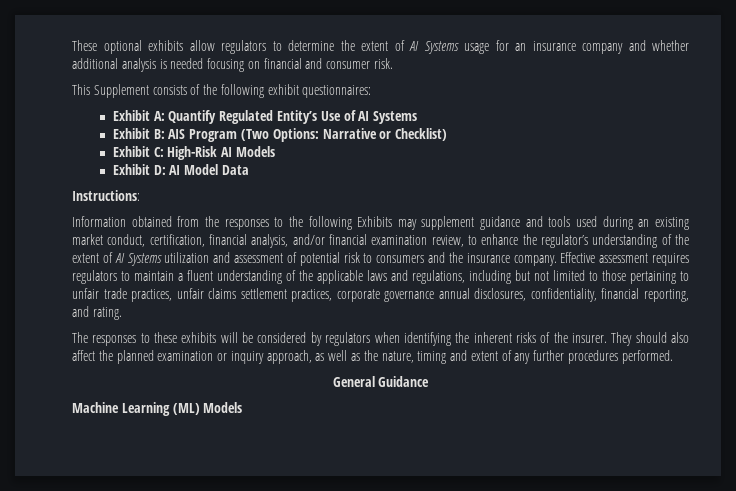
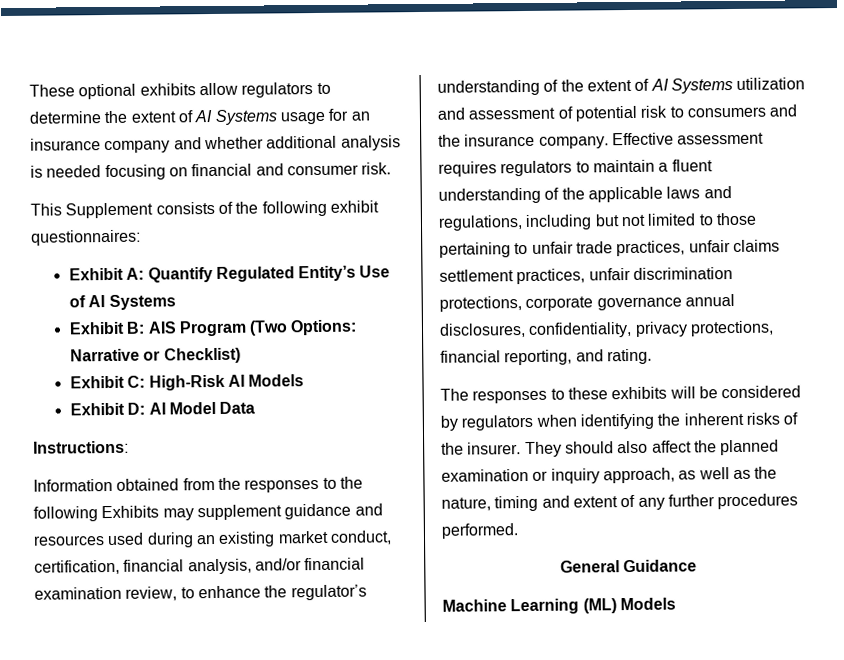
- Information obtained from the responses to the following Exhibits may supplement guidance and tools used during an existing market conduct, certification, financial analysis, and/or financial examination review, to enhance the regulator’s understanding of the extent of AI Systems utilization and assessment of potential risk to consumers and the insurance company.
+ Information obtained from the responses to the following Exhibits may supplement guidance and resources used during an existing market conduct, certification, financial analysis, and/or financial examination review, to enhance the regulator’s understanding of the extent of AI Systems utilization and assessment of potential risk to consumers and the insurance company.
- Effective assessment requires regulators to maintain a fluent understanding of the applicable laws and regulations, including but not limited to those pertaining to unfair trade practices, unfair claims settlement practices, corporate governance annual disclosures, confidentiality, financial reporting, and rating.
+ Effective assessment requires regulators to maintain a fluent understanding of the applicable laws and regulations, including but not limited to those pertaining to unfair trade practices, unfair claims settlement practices, unfair discrimination protections, corporate governance annual disclosures, confidentiality, privacy protections, financial reporting, and rating.

